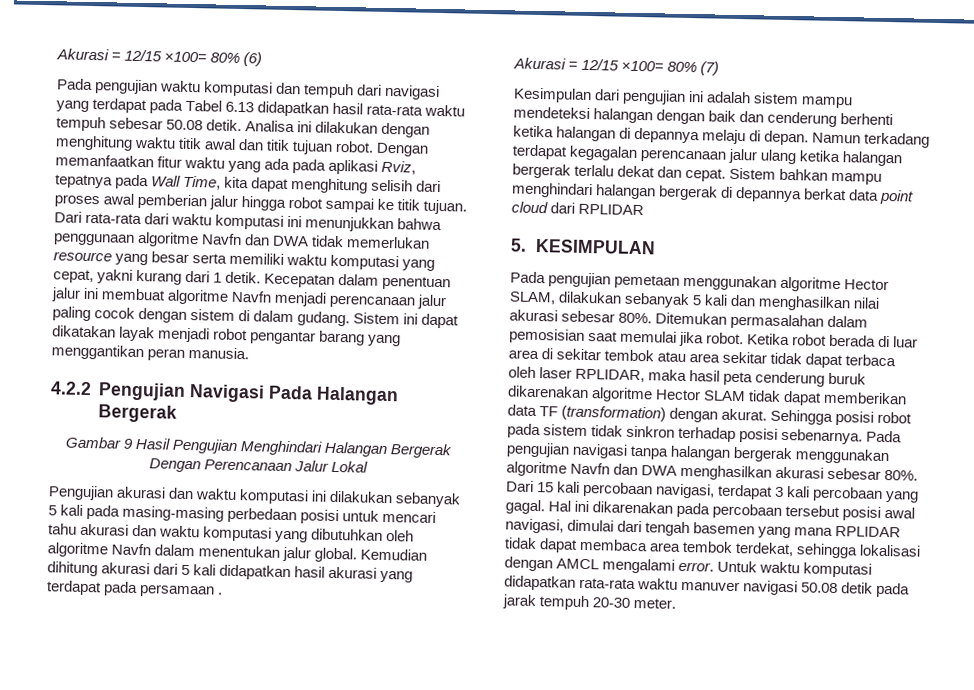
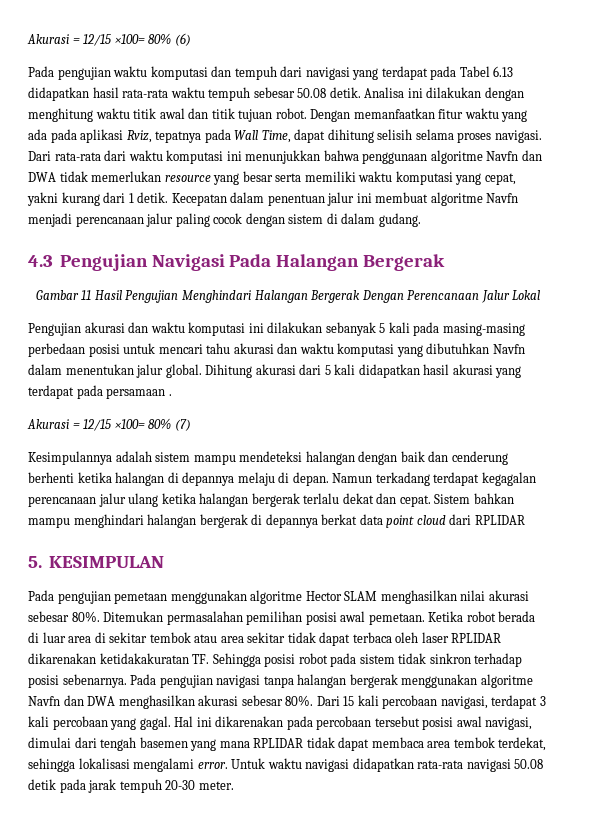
- Dengan memanfaatkan fitur waktu yang ada pada aplikasi Rviz, tepatnya pada Wall Time, kita dapat menghitung selisih dari proses awal pemberian jalur hingga robot sampai ke titik tujuan.
+ Dengan memanfaatkan fitur waktu yang ada pada aplikasi Rviz, tepatnya pada Wall Time, dapat dihitung selisih selama proses navigasi.
- Kecepatan dalam penentuan jalur ini membuat algoritme Navfn menjadi perencanaan jalur paling cocok dengan sistem di dalam gudang. Sistem ini dapat dikatakan layak menjadi robot pengantar barang yang menggantikan peran manusia.
- 4.2.2 Pengujian Navigasi Pada Halangan Bergerak
+ Kecepatan dalam penentuan jalur ini membuat algoritme Navfn menjadi perencanaan jalur paling cocok dengan sistem di dalam gudang.
+ 4.3 Pengujian Navigasi Pada Halangan Bergerak
- Gambar 9 Hasil Pengujian Menghindari Halangan Bergerak Dengan Perencanaan Jalur Lokal
+ Gambar 11 Hasil Pengujian Menghindari Halangan Bergerak Dengan Perencanaan Jalur Lokal
- Pengujian akurasi dan waktu komputasi ini dilakukan sebanyak 5 kali pada masing-masing perbedaan posisi untuk mencari tahu akurasi dan waktu komputasi yang dibutuhkan oleh algoritme Navfn dalam menentukan jalur global.
+ Pengujian akurasi dan waktu komputasi ini dilakukan sebanyak 5 kali pada masing-masing perbedaan posisi untuk mencari tahu akurasi dan waktu komputasi yang dibutuhkan Navfn dalam menentukan jalur global.
- Kemudian dihitung akurasi dari 5 kali didapatkan hasil akurasi yang terdapat pada persamaan .
+ Dihitung akurasi dari 5 kali didapatkan hasil akurasi yang terdapat pada persamaan .
- Kesimpulan dari pengujian ini adalah sistem mampu mendeteksi halangan dengan baik dan cenderung berhenti ketika halangan di depannya melaju di depan.
+ Kesimpulannya adalah sistem mampu mendeteksi halangan dengan baik dan cenderung berhenti ketika halangan di depannya melaju di depan.
- Pada pengujian pemetaan menggunakan algoritme Hector SLAM, dilakukan sebanyak 5 kali dan menghasilkan nilai akurasi sebesar 80%.
+ Pada pengujian pemetaan menggunakan algoritme Hector SLAM menghasilkan nilai akurasi sebesar 80%.
- Ditemukan permasalahan dalam pemosisian saat memulai jika robot.
+ Ditemukan permasalahan pemilihan posisi awal pemetaan.
- Ketika robot berada di luar area di sekitar tembok atau area sekitar tidak dapat terbaca oleh laser RPLIDAR, maka hasil peta cenderung buruk dikarenakan algoritme Hector SLAM tidak dapat memberikan data TF (transformation) dengan akurat. Sehingga posisi robot pada sistem tidak sinkron terhadap posisi sebenarnya.
+ Ketika robot berada di luar area di sekitar tembok atau area sekitar tidak dapat terbaca oleh laser RPLIDAR dikarenakan ketidakakuratan TF. Sehingga posisi robot pada sistem tidak sinkron terhadap posisi sebenarnya.
- Hal ini dikarenakan pada percobaan tersebut posisi awal navigasi, dimulai dari tengah basemen yang mana RPLIDAR tidak dapat membaca area tembok terdekat, sehingga lokalisasi dengan AMCL mengalami error.
+ Hal ini dikarenakan pada percobaan tersebut posisi awal navigasi, dimulai dari tengah basemen yang mana RPLIDAR tidak dapat membaca area tembok terdekat, sehingga lokalisasi mengalami error.
- Untuk waktu komputasi didapatkan rata-rata waktu manuver navigasi 50.08 detik pada jarak tempuh 20-30 meter.
+ Untuk waktu navigasi didapatkan rata-rata navigasi 50.08 detik pada jarak tempuh 20-30 meter.

